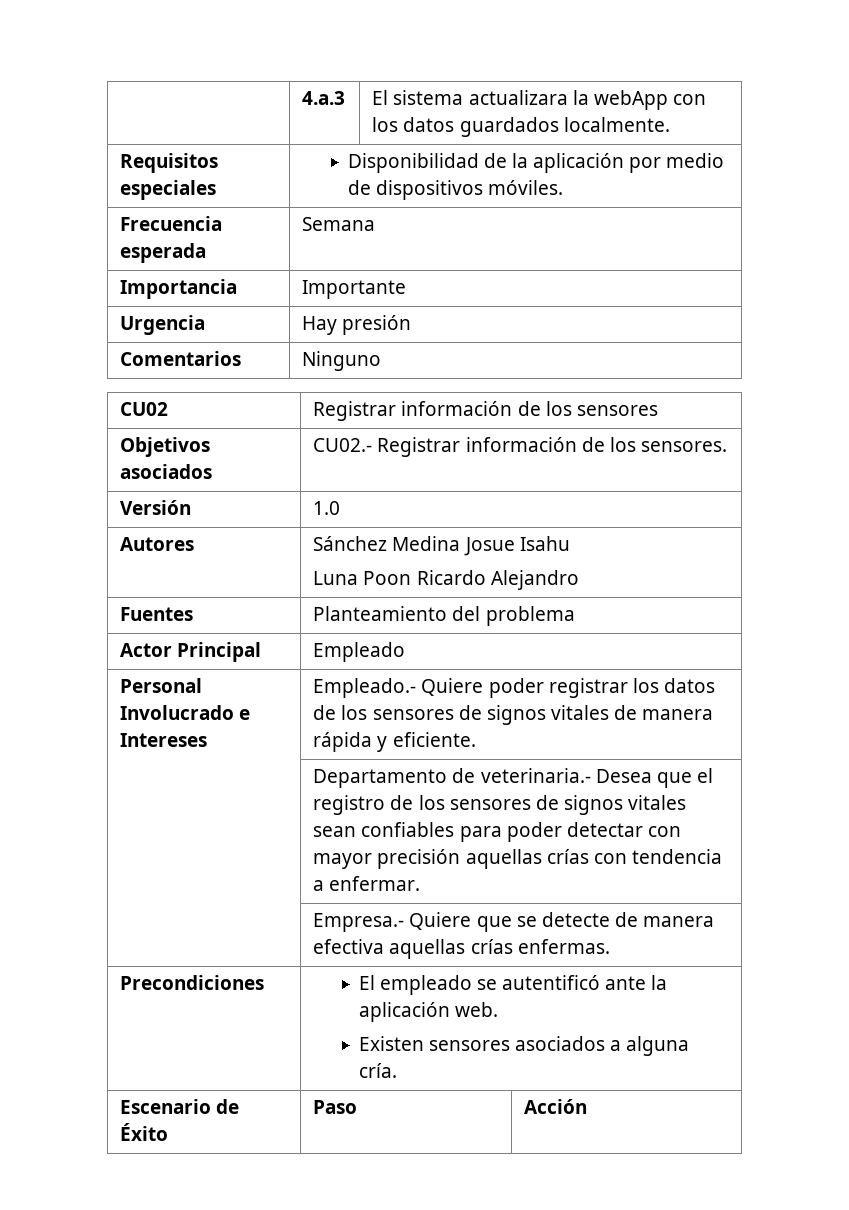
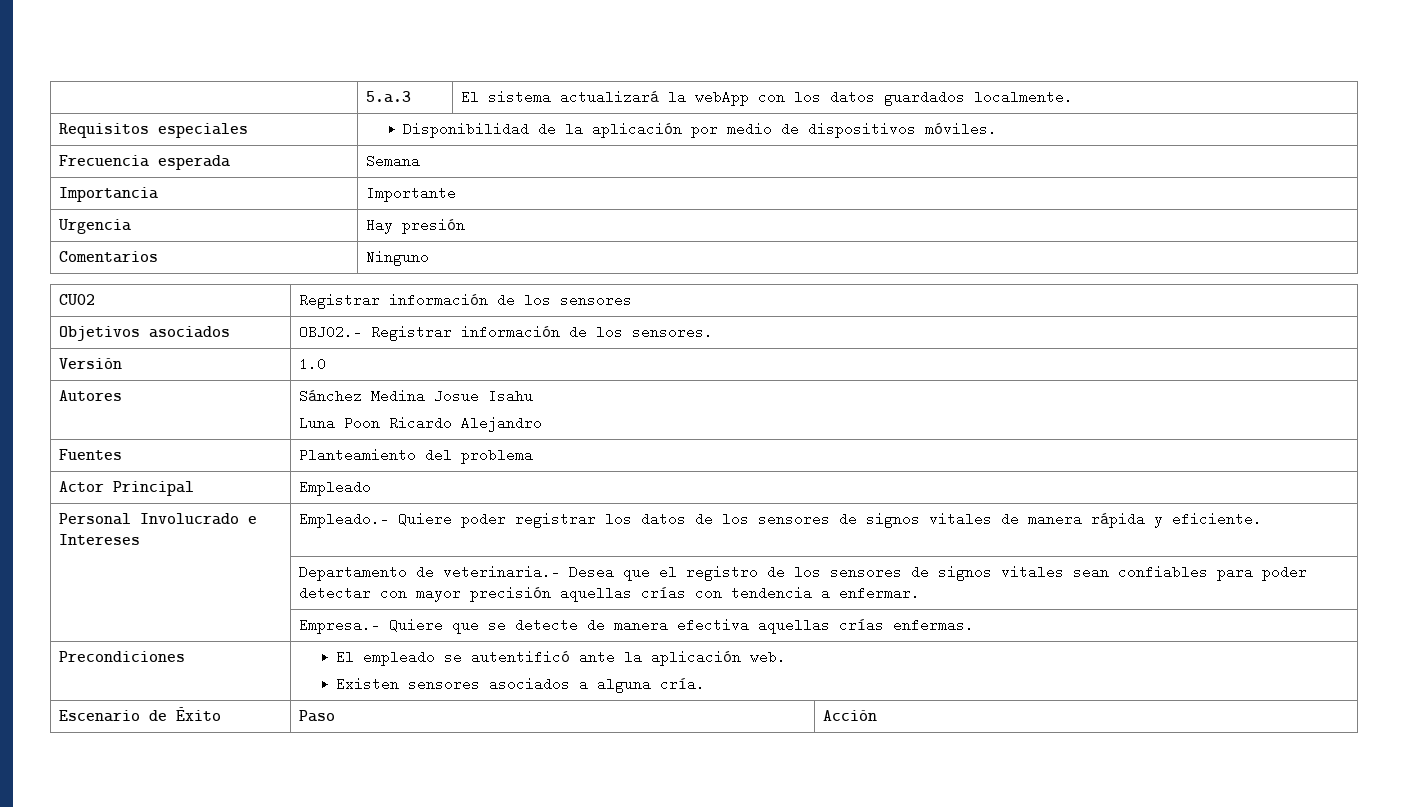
- | 4.a.3 | El sistema actualizara la webApp con los datos guardados localmente.
+ | 5.a.3 | El sistema actualizará la webApp con los datos guardados localmente.
- Objetivos asociados | CU02.- Registrar información de los sensores.
+ Objetivos asociados | OBJ02.- Registrar información de los sensores.

